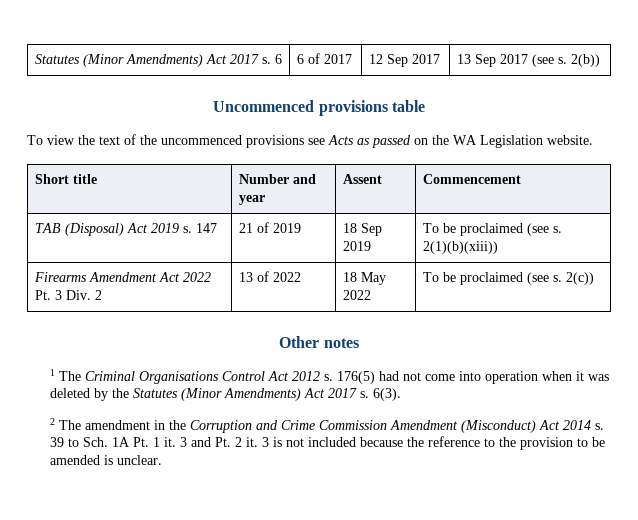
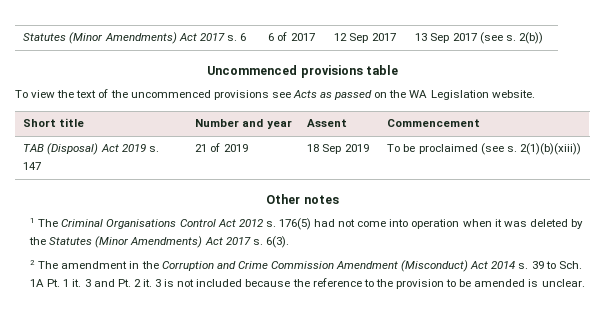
- Firearms Amendment Act 2022 Pt. 3 Div. 2 | 13 of 2022 | 18 May 2022 | To be proclaimed (see s. 2(c))

